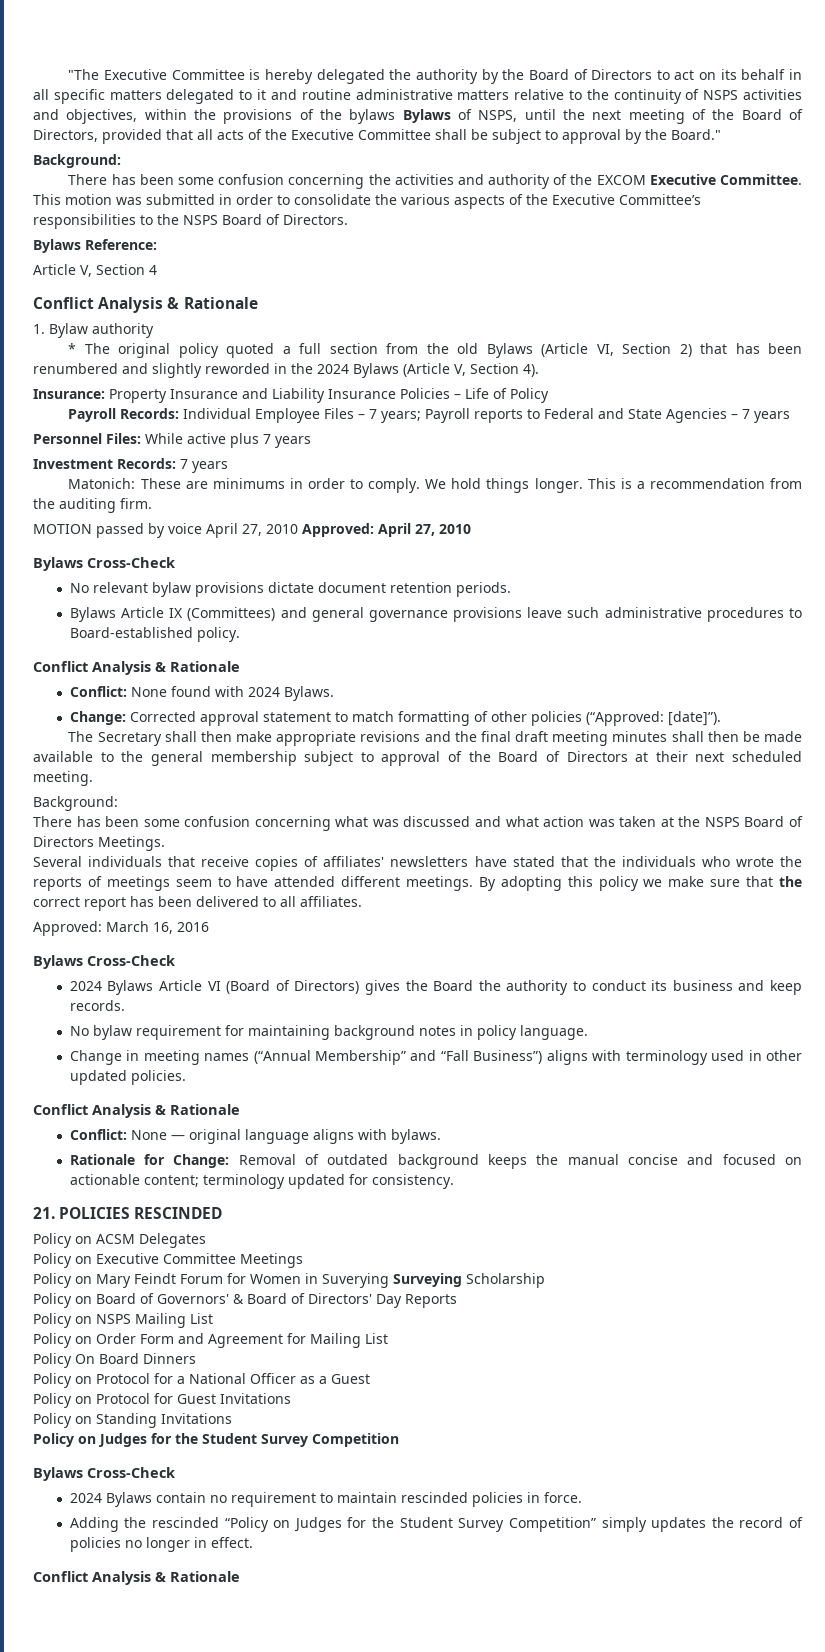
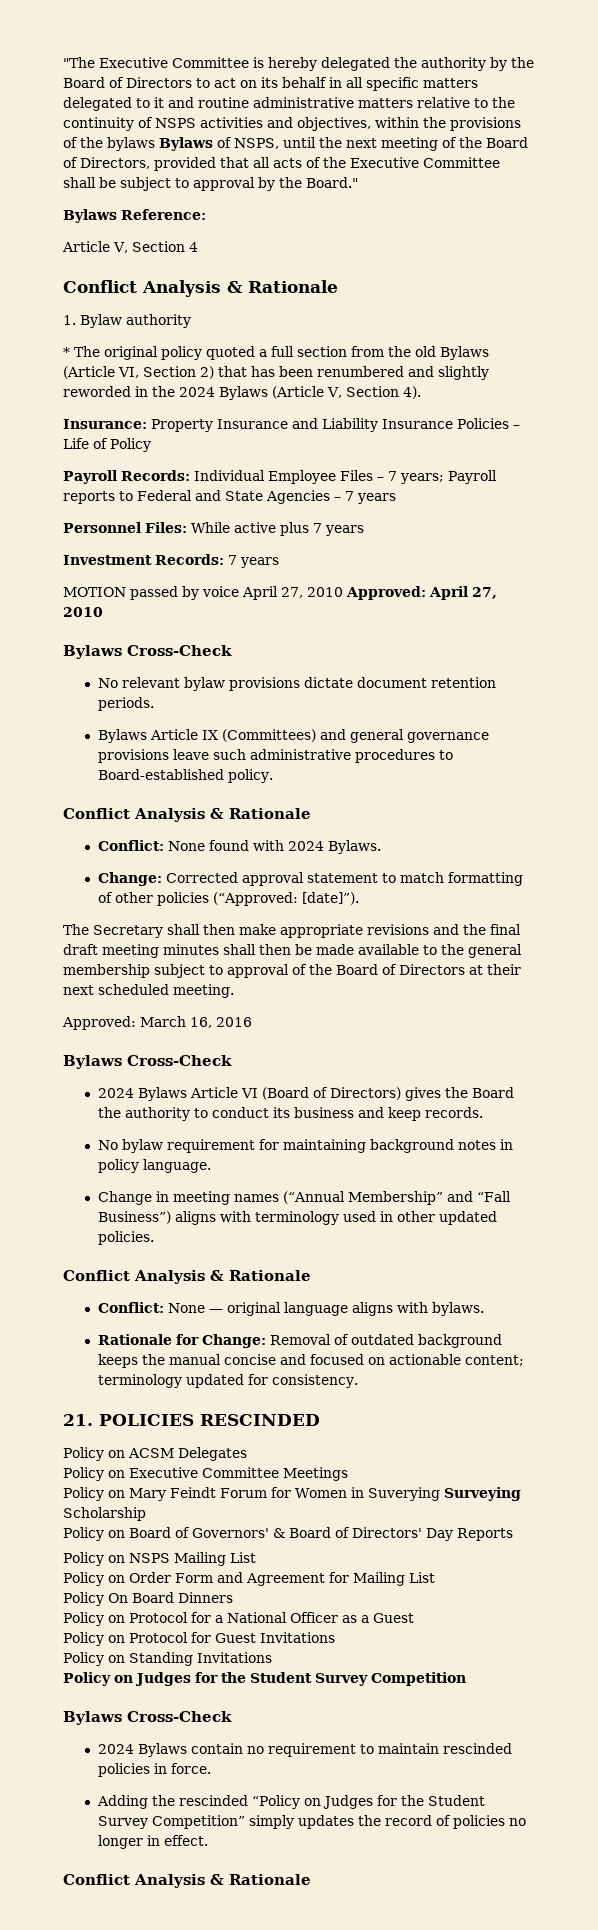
  "The Executive Committee is hereby delegated the authority by the Board of Directors to act on its behalf in all specific matters delegated to it and routine administrative matters relative to the continuity of NSPS activities and objectives, within the provisions of the bylaws Bylaws of NSPS, until the next meeting of the Board of Directors, provided that all acts of the Executive Committee shall be subject to approval by the Board."
- Background:
- There has been some confusion concerning the activities and authority of the EXCOM Executive Committee. This motion was submitted in order to consolidate the various aspects of the Executive Committee’s responsibilities to the NSPS Board of Directors.
- Matonich: These are minimums in order to comply. We hold things longer. This is a recommendation from the auditing firm.
  The Secretary shall then make appropriate revisions and the final draft meeting minutes shall then be made available to the general membership subject to approval of the Board of Directors at their next scheduled meeting.
- Background:
- There has been some confusion concerning what was discussed and what action was taken at the NSPS Board of Directors Meetings.
- Several individuals that receive copies of affiliates' newsletters have stated that the individuals who wrote the reports of meetings seem to have attended different meetings. By adopting this policy we make sure that the correct report has been delivered to all affiliates.

